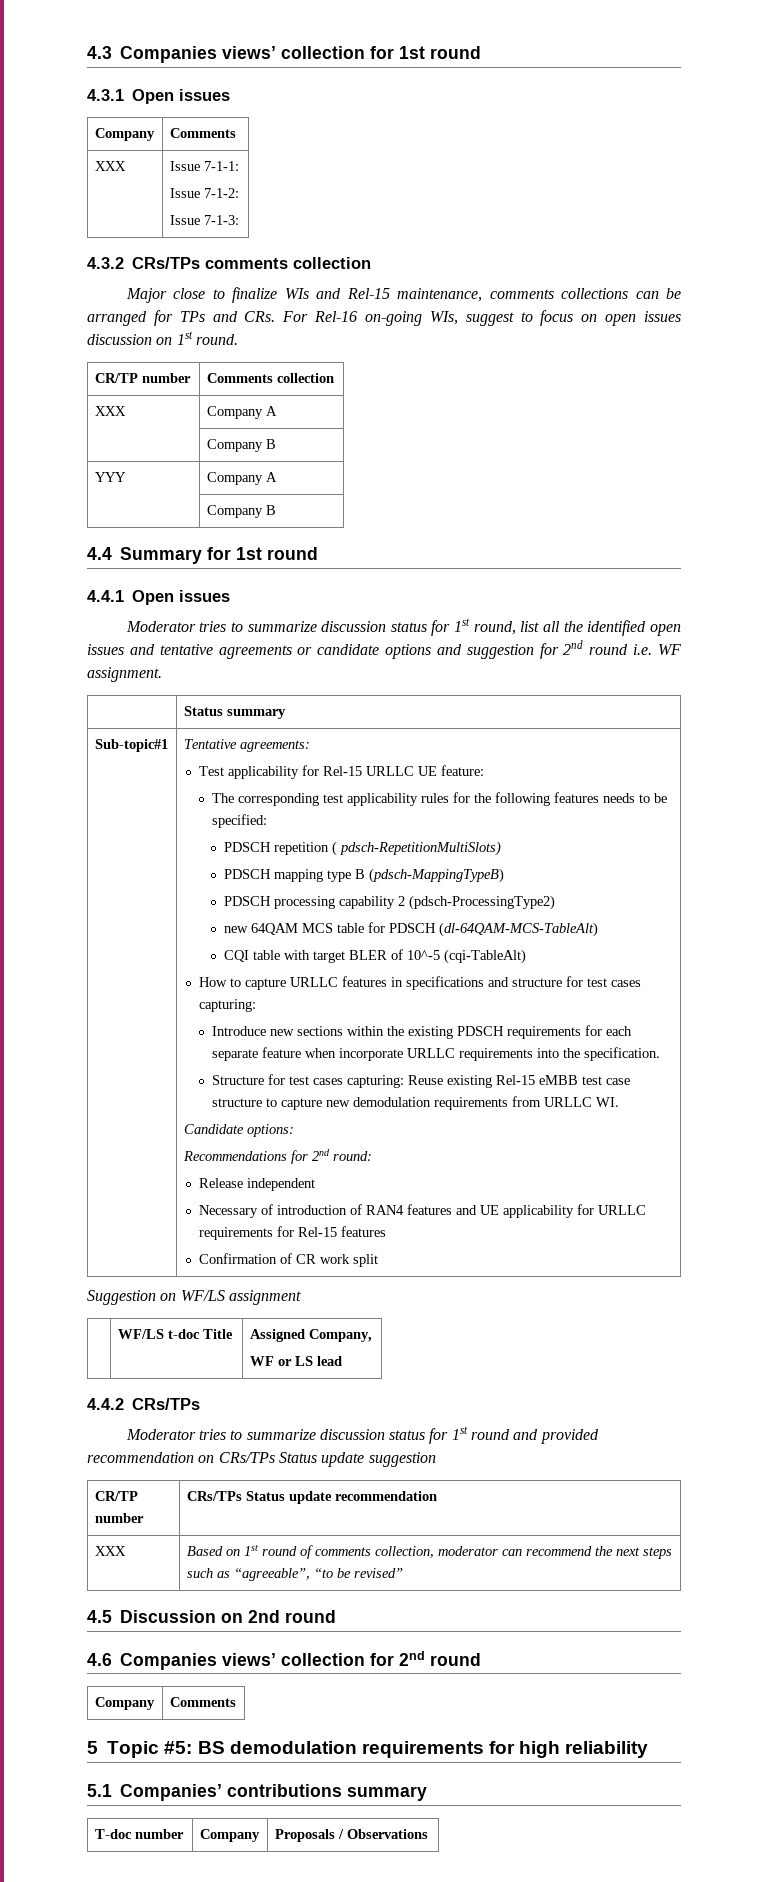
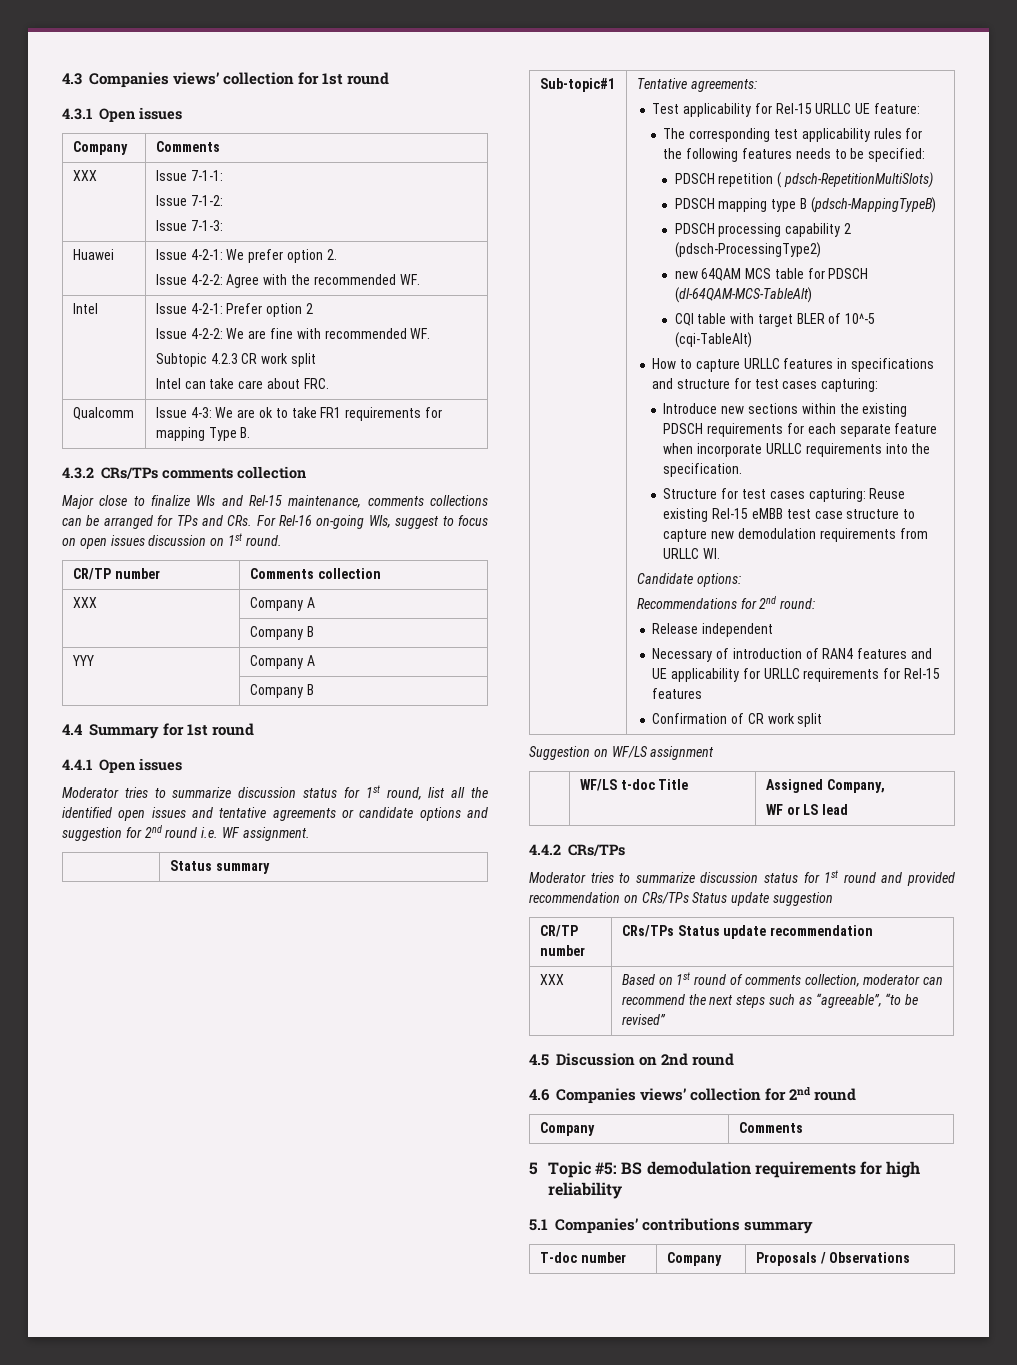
+ Huawei | Issue 4-2-1: We prefer option 2.
+ Issue 4-2-2: Agree with the recommended WF.
+ Intel | Issue 4-2-1: Prefer option 2
+ Issue 4-2-2: We are fine with recommended WF.
+ Subtopic 4.2.3 CR work split
+ Intel can take care about FRC.
+ Qualcomm | Issue 4-3: We are ok to take FR1 requirements for mapping Type B.

